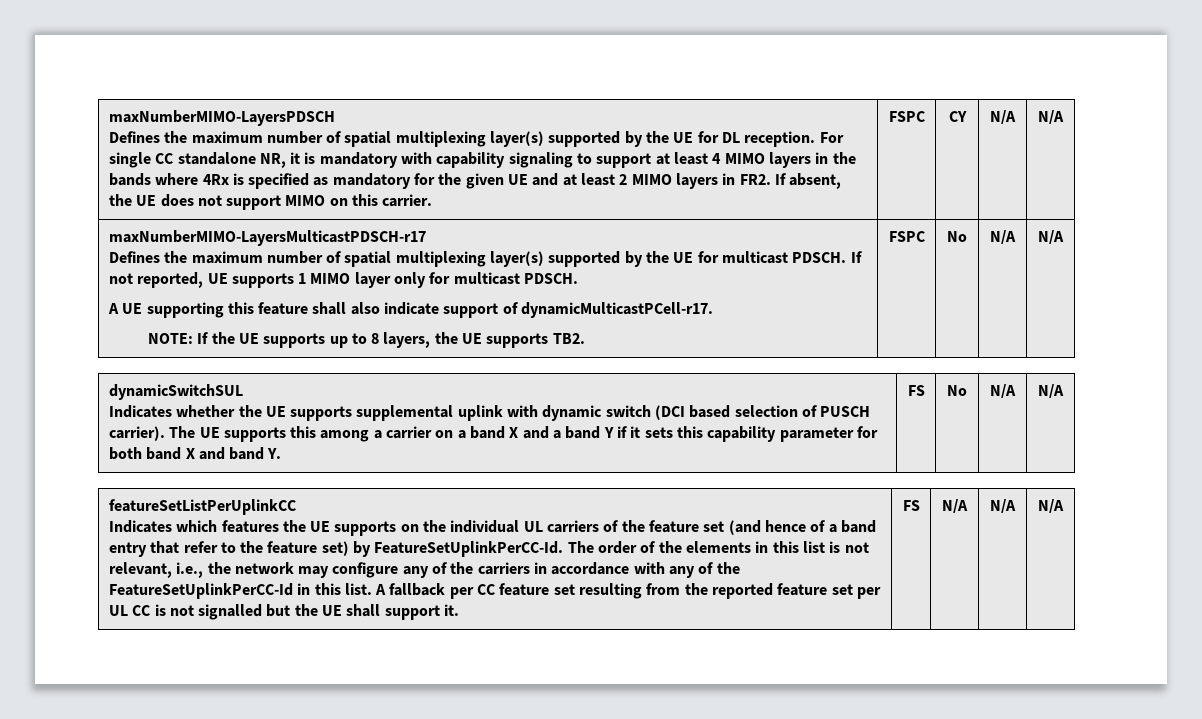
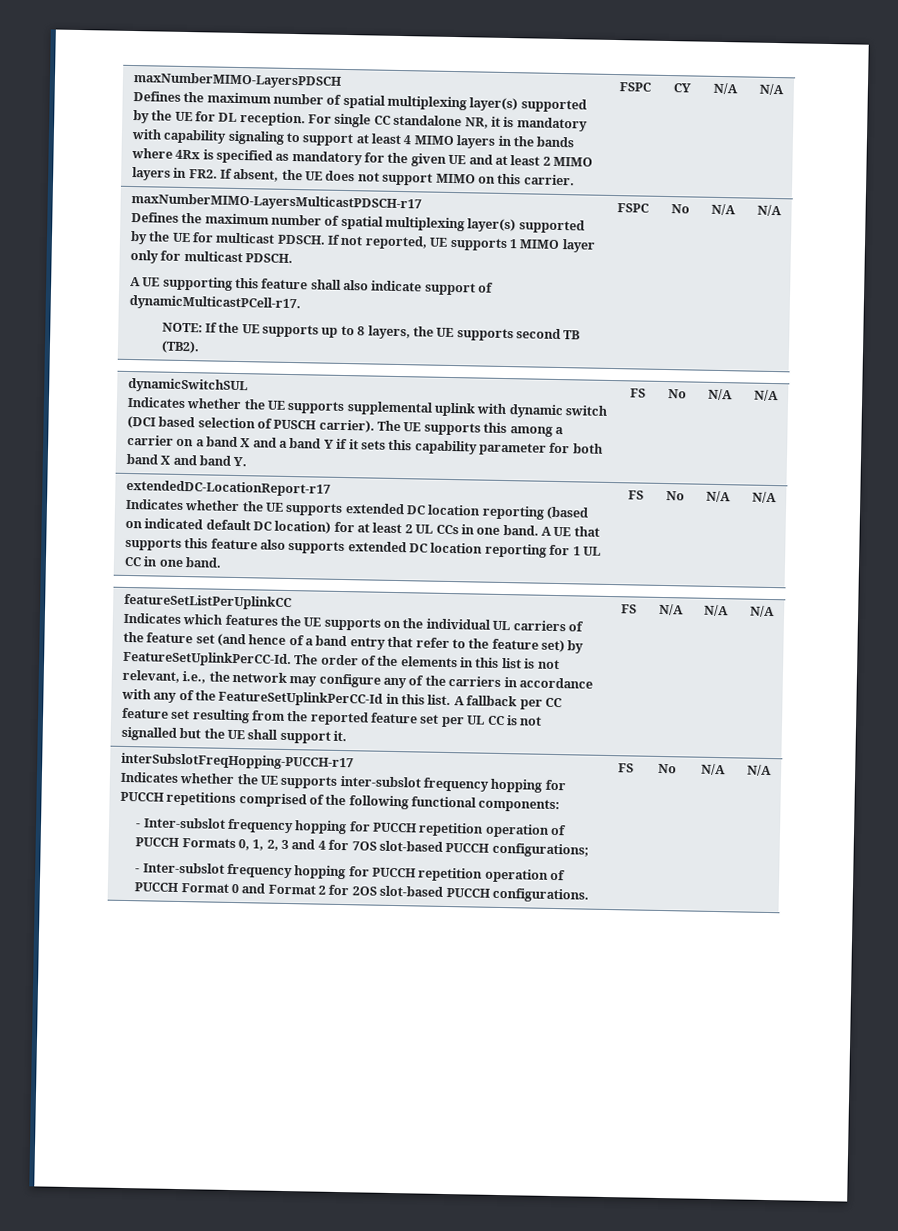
- NOTE: If the UE supports up to 8 layers, the UE supports TB2.
+ NOTE: If the UE supports up to 8 layers, the UE supports second TB (TB2).
+ extendedDC-LocationReport-r17
+ Indicates whether the UE supports extended DC location reporting (based on indicated default DC location) for at least 2 UL CCs in one band. A UE that supports this feature also supports extended DC location reporting for 1 UL CC in one band. | FS | No | N/A | N/A
+ interSubslotFreqHopping-PUCCH-r17
+ Indicates whether the UE supports inter-subslot frequency hopping for PUCCH repetitions comprised of the following functional components:
+ - Inter-subslot frequency hopping for PUCCH repetition operation of PUCCH Formats 0, 1, 2, 3 and 4 for 7OS slot-based PUCCH configurations;
+ - Inter-subslot frequency hopping for PUCCH repetition operation of PUCCH Format 0 and Format 2 for 2OS slot-based PUCCH configurations. | FS | No | N/A | N/A

